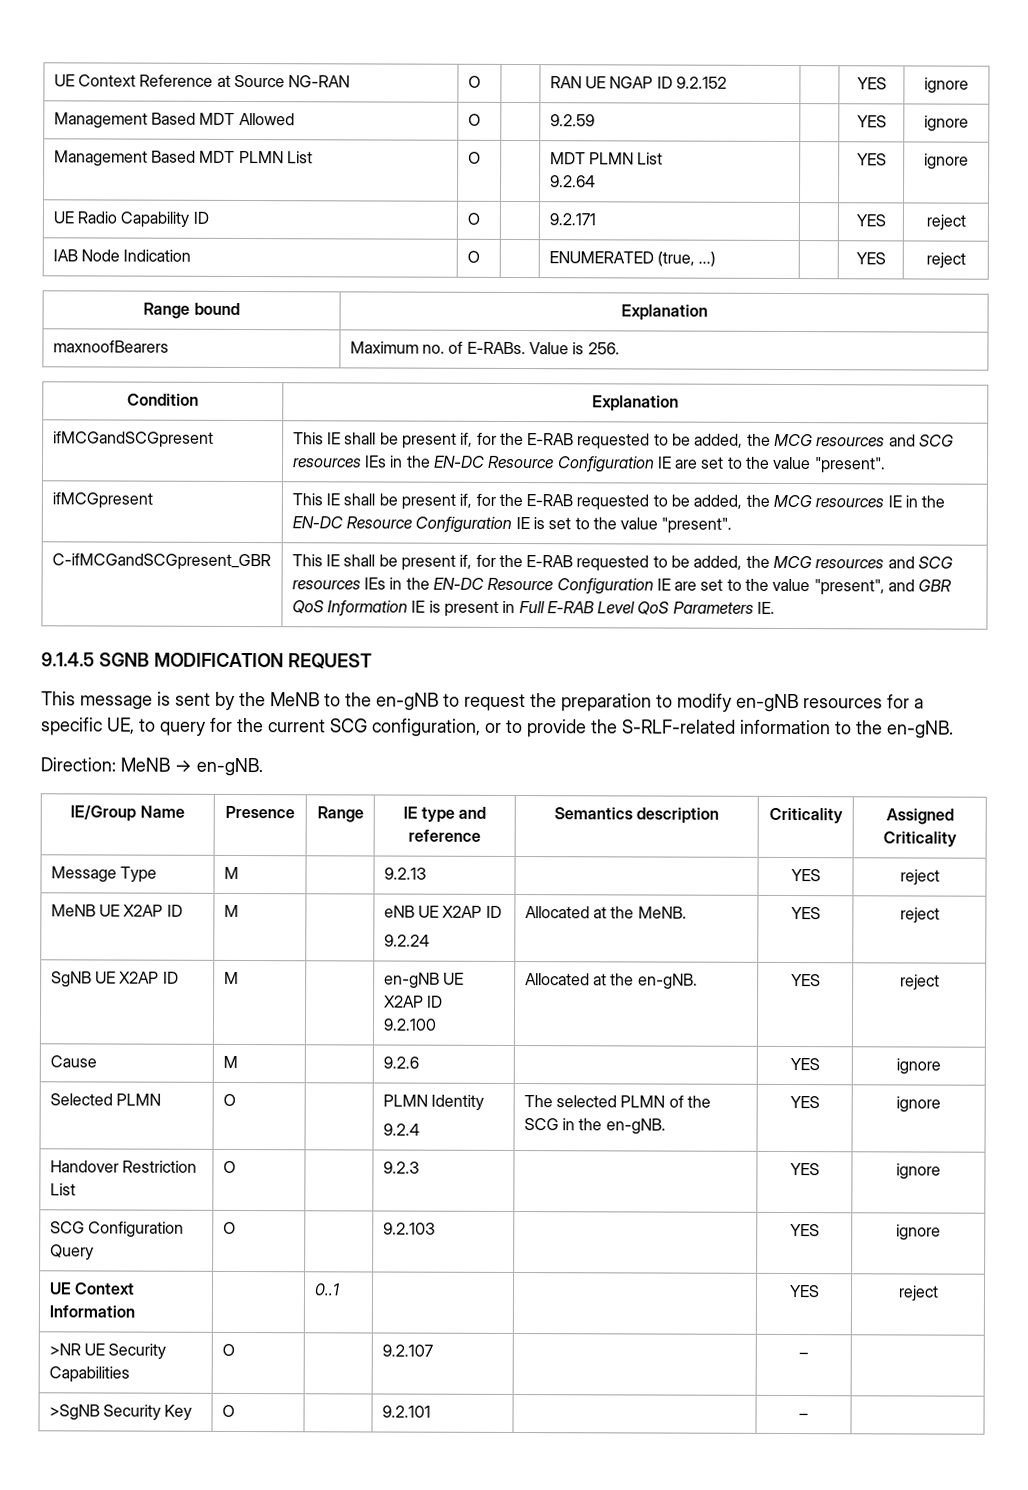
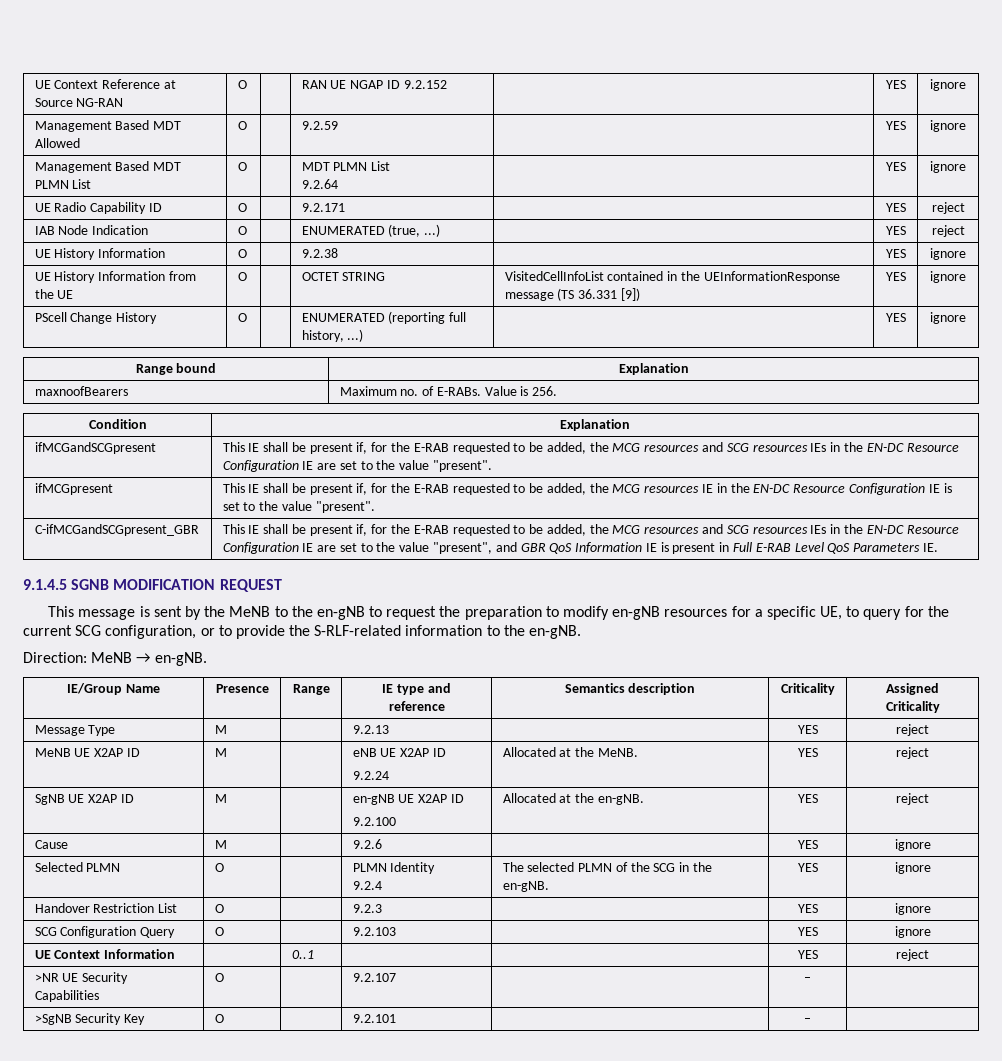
+ UE History Information | O | | 9.2.38 | | YES | ignore
+ UE History Information from the UE | O | | OCTET STRING | VisitedCellInfoList contained in the UEInformationResponse message (TS 36.331 [9]) | YES | ignore
+ PScell Change History | O | | ENUMERATED (reporting full history, ...) | | YES | ignore

